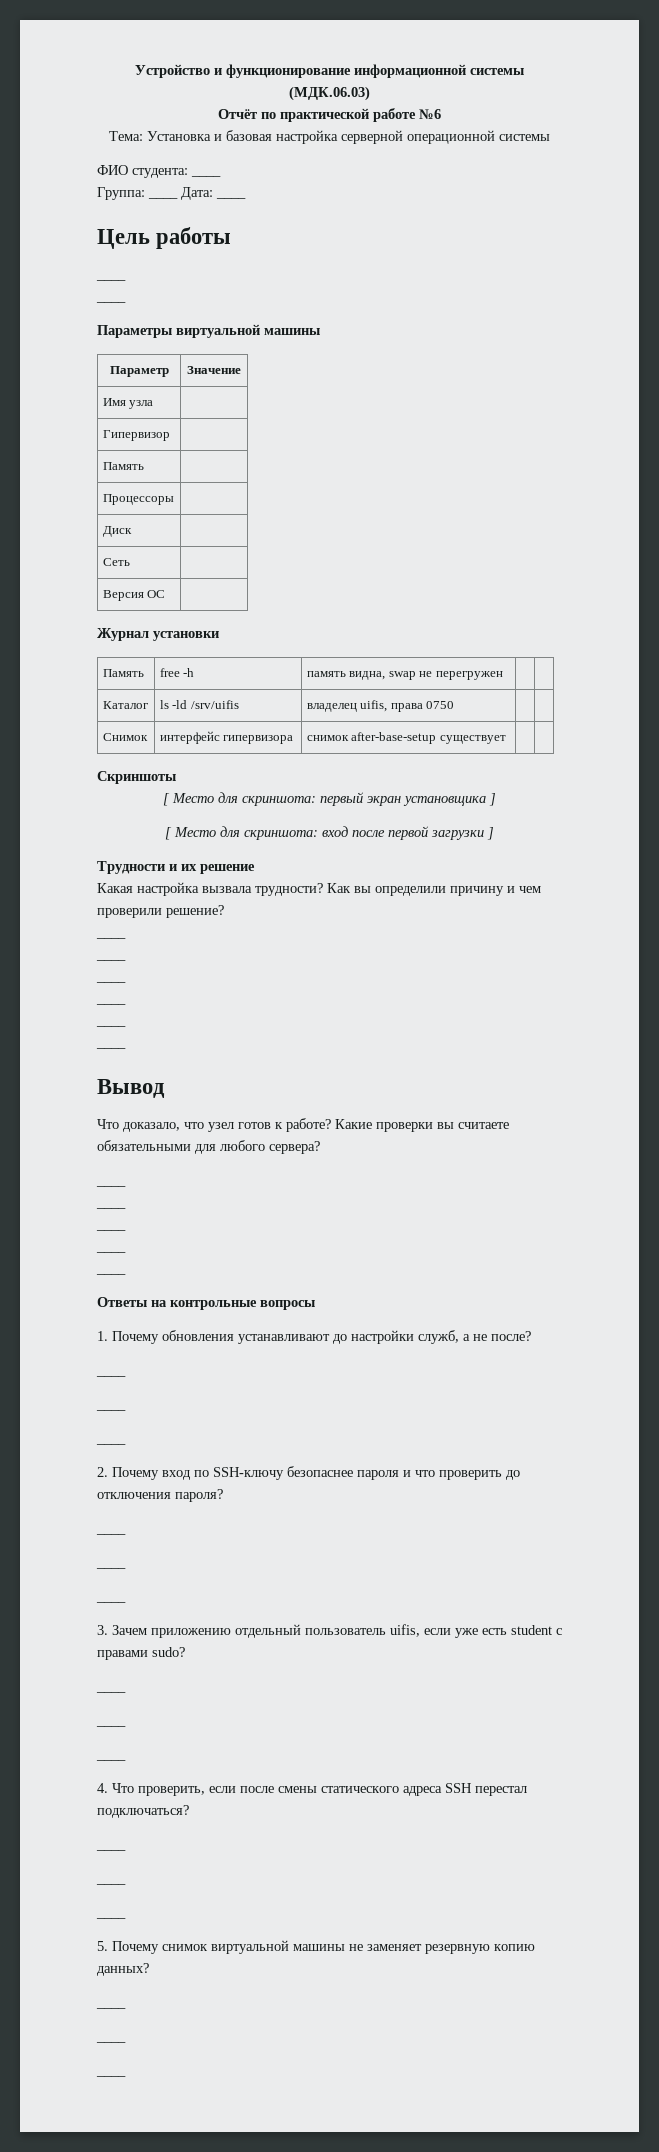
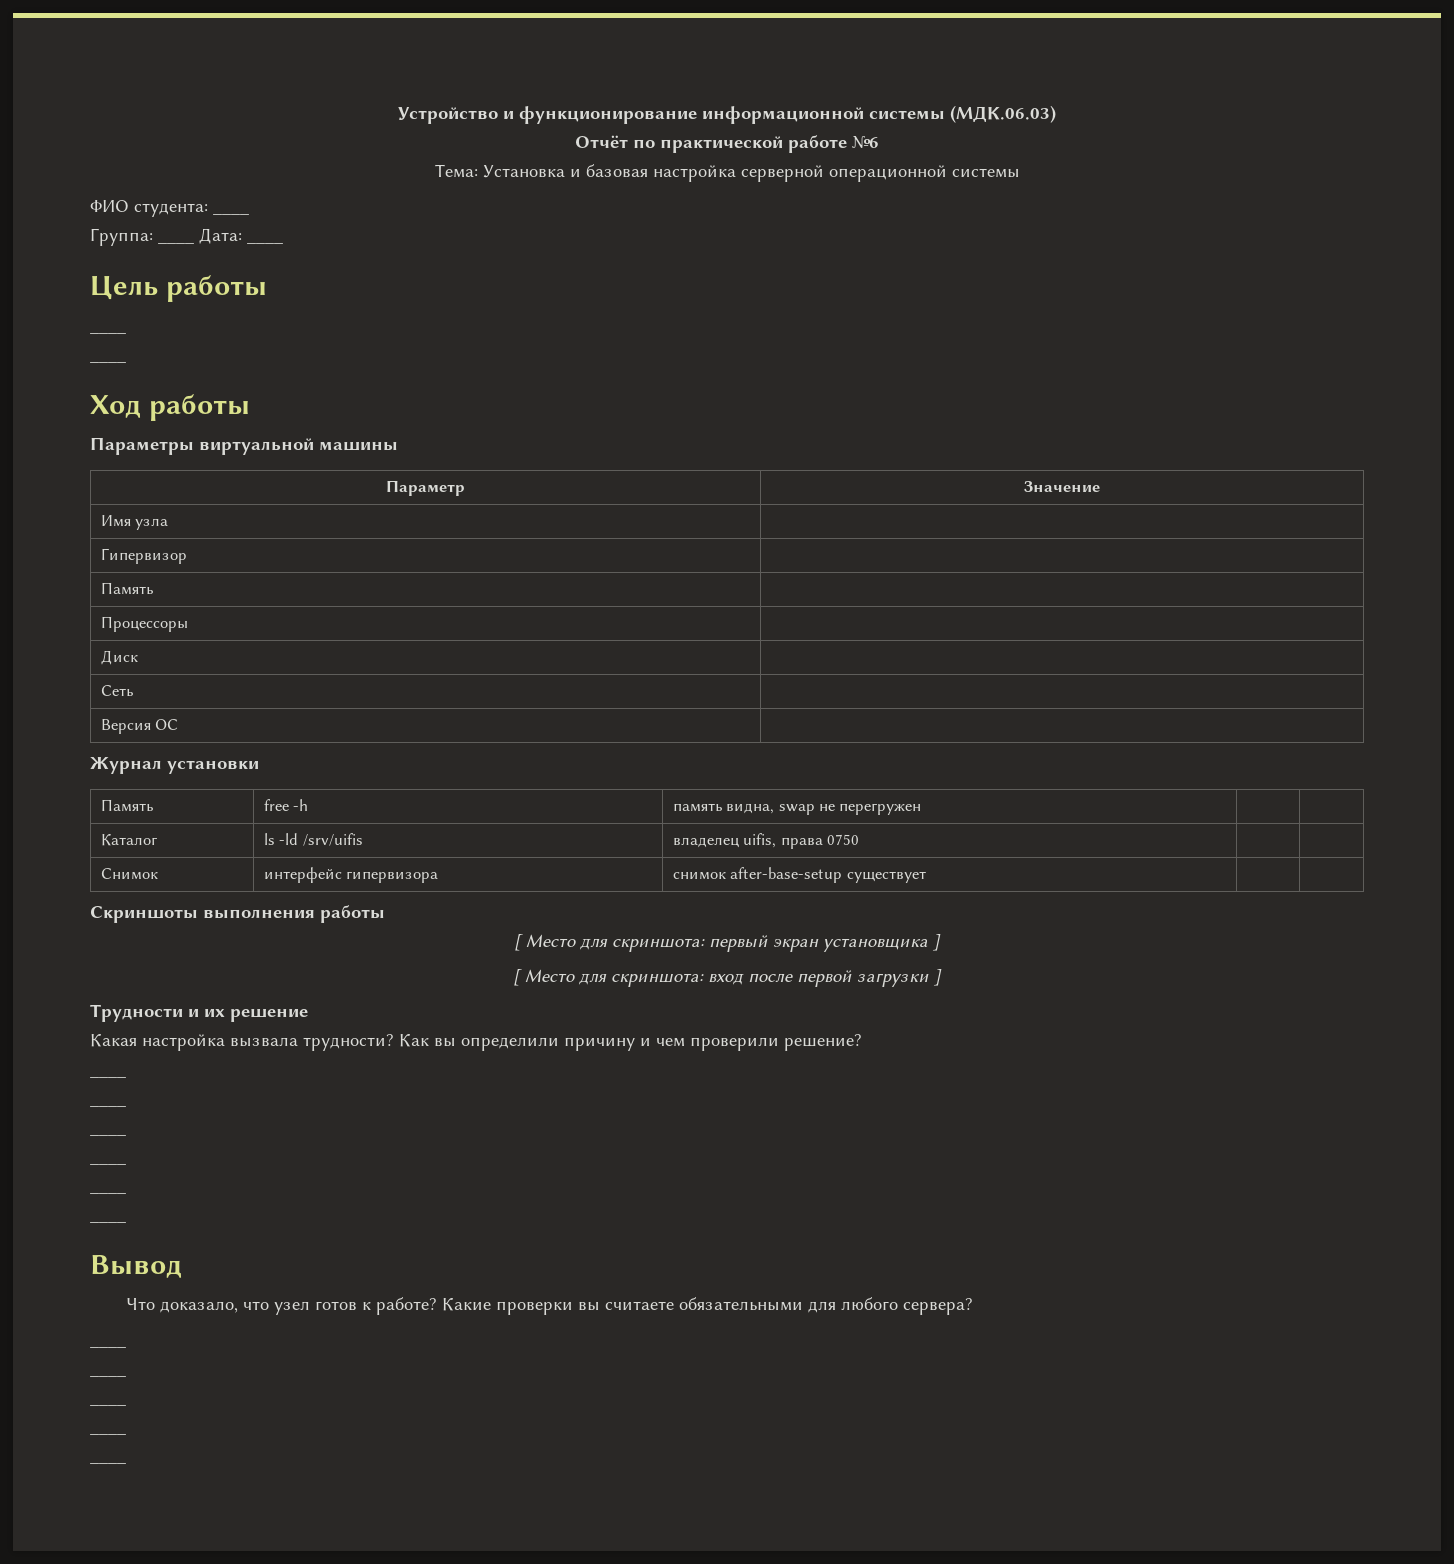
+ Ход работы
- Скриншоты
+ Скриншоты выполнения работы
- Ответы на контрольные вопросы
- 1. Почему обновления устанавливают до настройки служб, а не после?
- ____
- ____
- ____
- 2. Почему вход по SSH-ключу безопаснее пароля и что проверить до отключения пароля?
- ____
- ____
- ____
- 3. Зачем приложению отдельный пользователь uifis, если уже есть student с правами sudo?
- ____
- ____
- ____
- 4. Что проверить, если после смены статического адреса SSH перестал подключаться?
- ____
- ____
- ____
- 5. Почему снимок виртуальной машины не заменяет резервную копию данных?
- ____
- ____
- ____

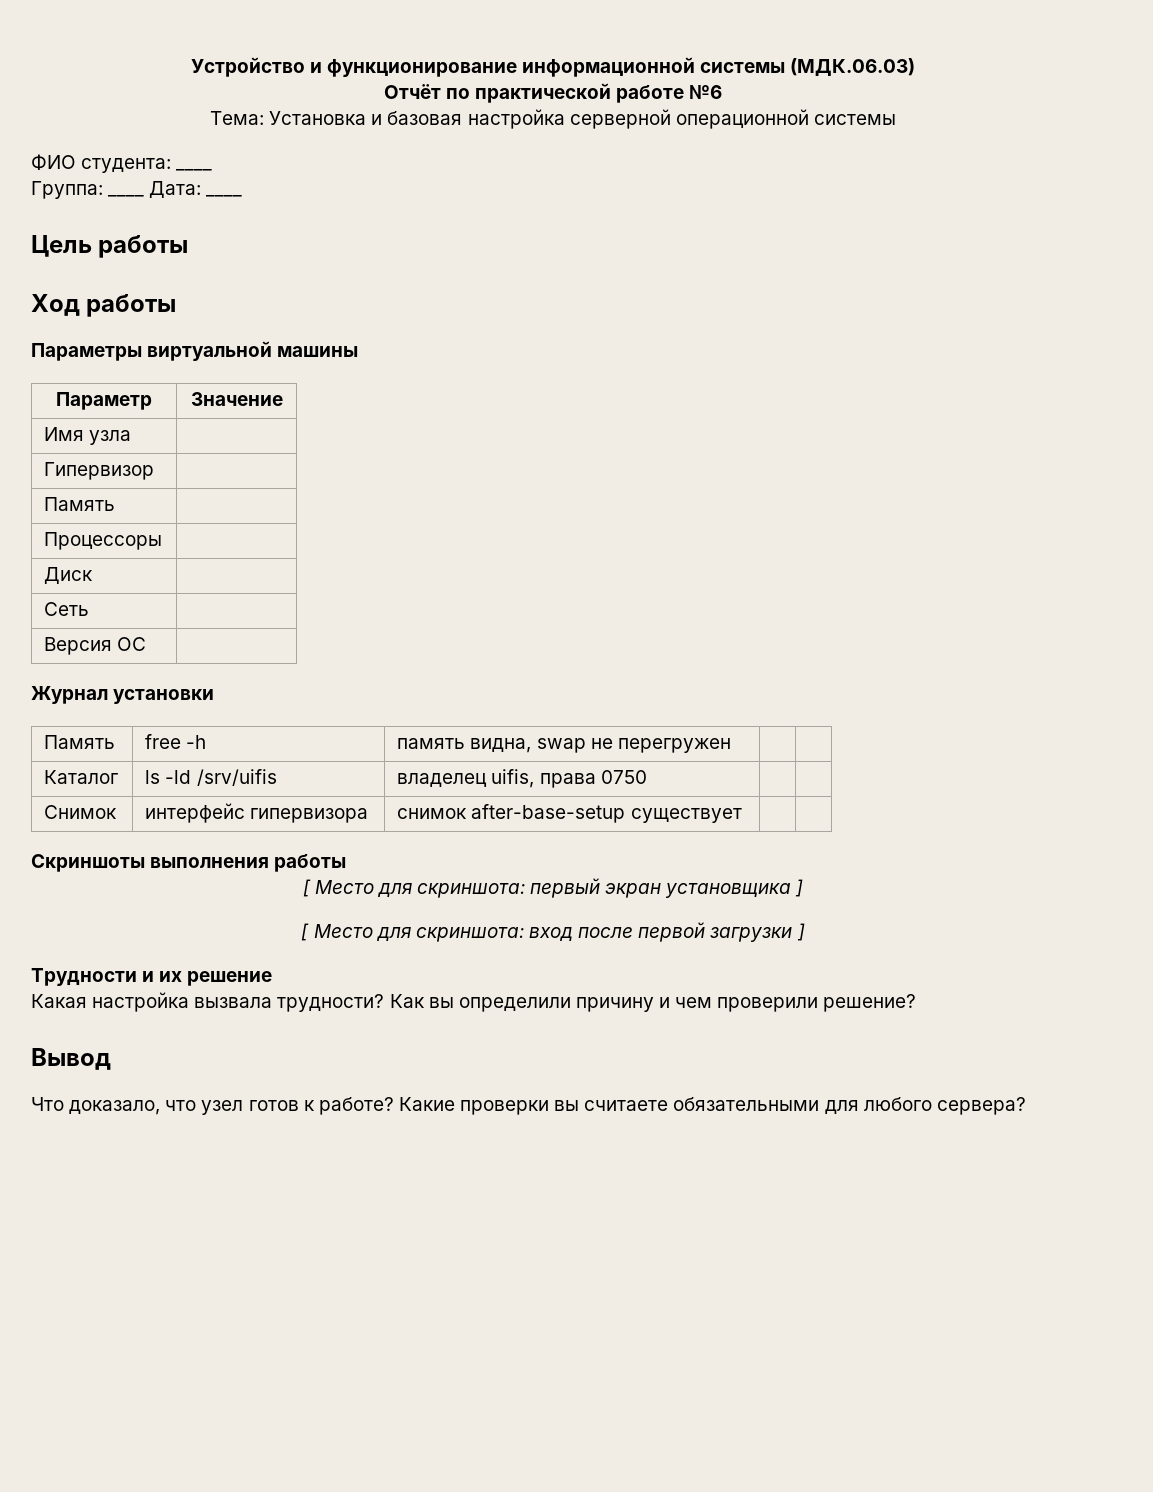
  Цель работы
- ____
- ____
  Как вы определили причину и чем проверили решение?
- ____
- ____
- ____
- ____
- ____
- ____
  Какие проверки вы считаете обязательными для любого сервера?
- ____
- ____
- ____
- ____
- ____

